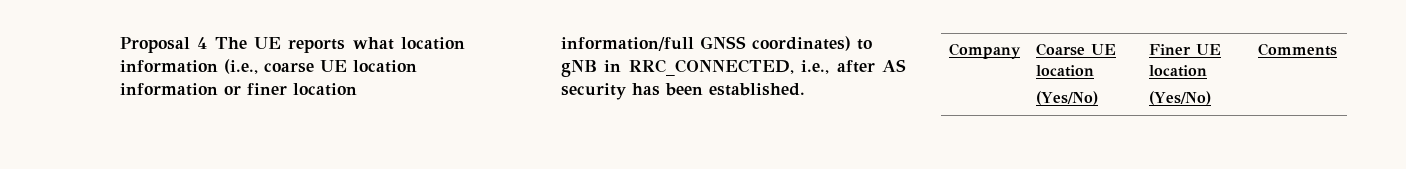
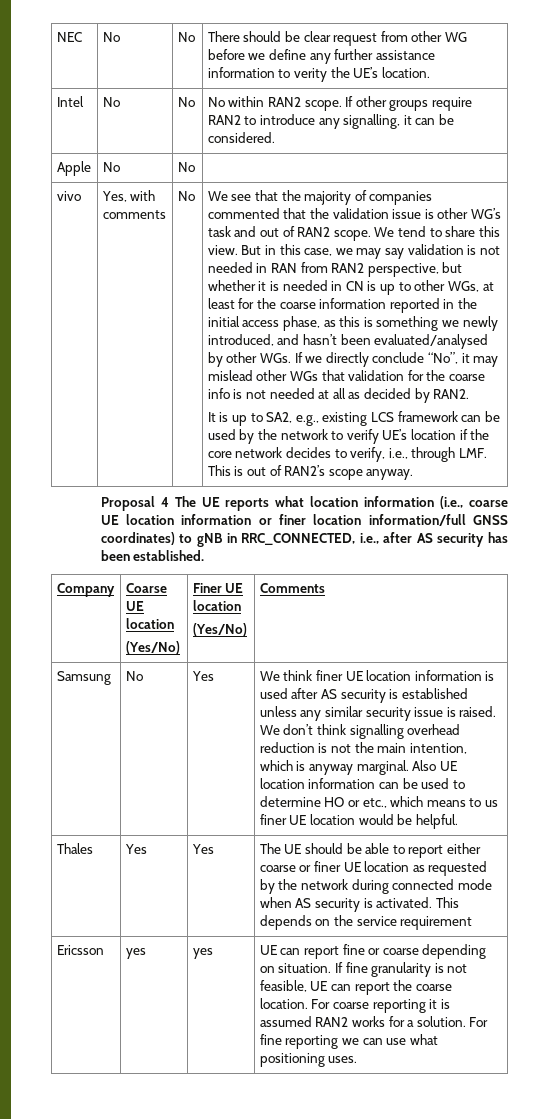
+ NEC | No | No | There should be clear request from other WG before we define any further assistance information to verity the UE’s location.
+ Intel | No | No | No within RAN2 scope. If other groups require RAN2 to introduce any signalling, it can be considered.
+ Apple | No | No |
+ vivo | Yes, with comments | No | We see that the majority of companies commented that the validation issue is other WG’s task and out of RAN2 scope. We tend to share this view. But in this case, we may say validation is not needed in RAN from RAN2 perspective, but whether it is needed in CN is up to other WGs, at least for the coarse information reported in the initial access phase, as this is something we newly introduced, and hasn’t been evaluated/analysed by other WGs. If we directly conclude “No”, it may mislead other WGs that validation for the coarse info is not needed at all as decided by RAN2.
+ It is up to SA2, e.g., existing LCS framework can be used by the network to verify UE’s location if the core network decides to verify, i.e., through LMF. This is out of RAN2’s scope anyway.
+ Samsung | No | Yes | We think finer UE location information is used after AS security is established unless any similar security issue is raised. We don’t think signalling overhead reduction is not the main intention, which is anyway marginal. Also UE location information can be used to determine HO or etc., which means to us finer UE location would be helpful.
+ Thales | Yes | Yes | The UE should be able to report either coarse or finer UE location as requested by the network during connected mode when AS security is activated. This depends on the service requirement
+ Ericsson | yes | yes | UE can report fine or coarse depending on situation. If fine granularity is not feasible, UE can report the coarse location. For coarse reporting it is assumed RAN2 works for a solution. For fine reporting we can use what positioning uses.

